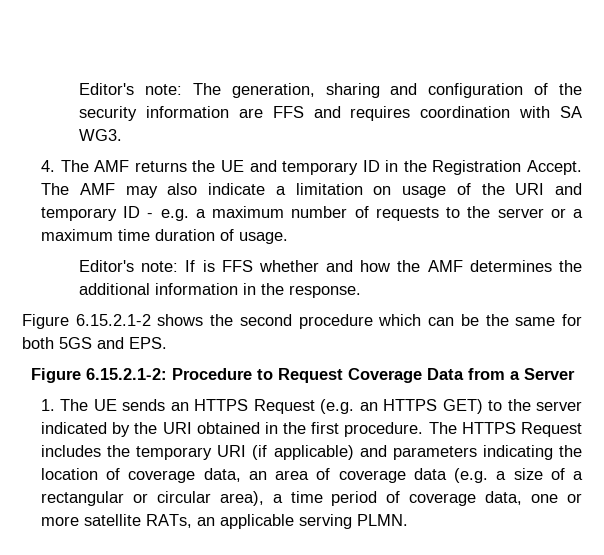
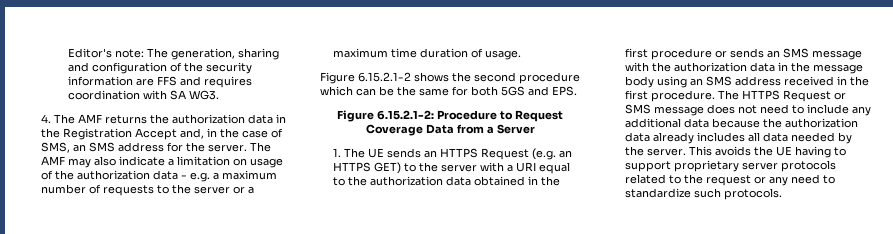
- 4. The AMF returns the UE and temporary ID in the Registration Accept.
+ 4. The AMF returns the authorization data in the Registration Accept and, in the case of SMS, an SMS address for the server.
- The AMF may also indicate a limitation on usage of the URI and temporary ID - e.g. a maximum number of requests to the server or a maximum time duration of usage.
+ The AMF may also indicate a limitation on usage of the authorization data - e.g. a maximum number of requests to the server or a maximum time duration of usage.
- Editor's note: If is FFS whether and how the AMF determines the additional information in the response.
- 1. The UE sends an HTTPS Request (e.g. an HTTPS GET) to the server indicated by the URI obtained in the first procedure. The HTTPS Request includes the temporary URI (if applicable) and parameters indicating the location of coverage data, an area of coverage data (e.g. a size of a rectangular or circular area), a time period of coverage data, one or more satellite RATs, an applicable serving PLMN.
+ 1. The UE sends an HTTPS Request (e.g. an HTTPS GET) to the server with a URI equal to the authorization data obtained in the first procedure or sends an SMS message with the authorization data in the message body using an SMS address received in the first procedure. The HTTPS Request or SMS message does not need to include any additional data because the authorization data already includes all data needed by the server. This avoids the UE having to support proprietary server protocols related to the request or any need to standardize such protocols.

